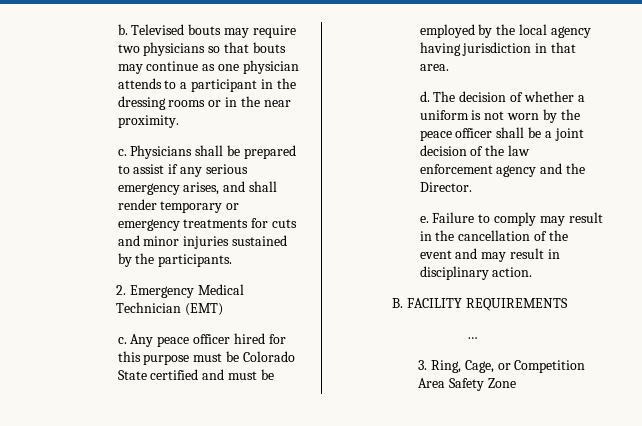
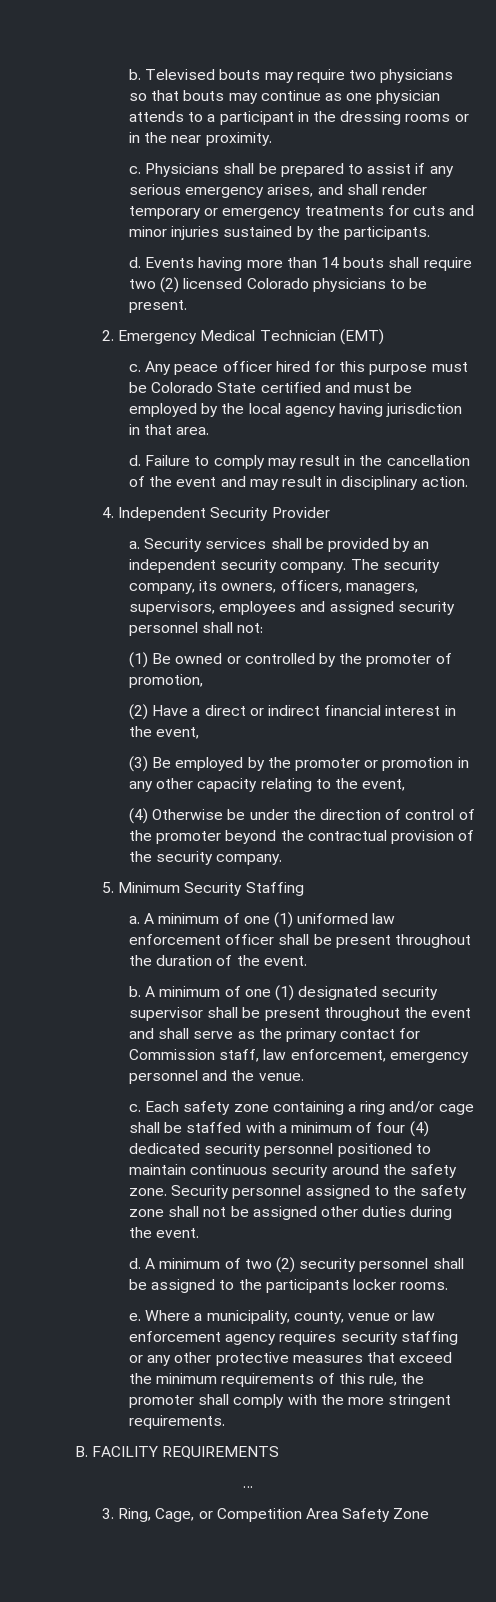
+ d. Events having more than 14 bouts shall require two (2) licensed Colorado physicians to be present.
- The decision of whether a uniform is not worn by the peace officer shall be a joint decision of the law enforcement agency and the Director.
- e.
+ 4. Independent Security Provider
+ a. Security services shall be provided by an independent security company. The security company, its owners, officers, managers, supervisors, employees and assigned security personnel shall not:
+ (1) Be owned or controlled by the promoter of promotion,
+ (2) Have a direct or indirect financial interest in the event,
+ (3) Be employed by the promoter or promotion in any other capacity relating to the event,
+ (4) Otherwise be under the direction of control of the promoter beyond the contractual provision of the security company.
+ 5. Minimum Security Staffing
+ a. A minimum of one (1) uniformed law enforcement officer shall be present throughout the duration of the event.
+ b. A minimum of one (1) designated security supervisor shall be present throughout the event and shall serve as the primary contact for Commission staff, law enforcement, emergency personnel and the venue.
+ c. Each safety zone containing a ring and/or cage shall be staffed with a minimum of four (4) dedicated security personnel positioned to maintain continuous security around the safety zone. Security personnel assigned to the safety zone shall not be assigned other duties during the event.
+ d. A minimum of two (2) security personnel shall be assigned to the participants locker rooms.
+ e. Where a municipality, county, venue or law enforcement agency requires security staffing or any other protective measures that exceed the minimum requirements of this rule, the promoter shall comply with the more stringent requirements.

